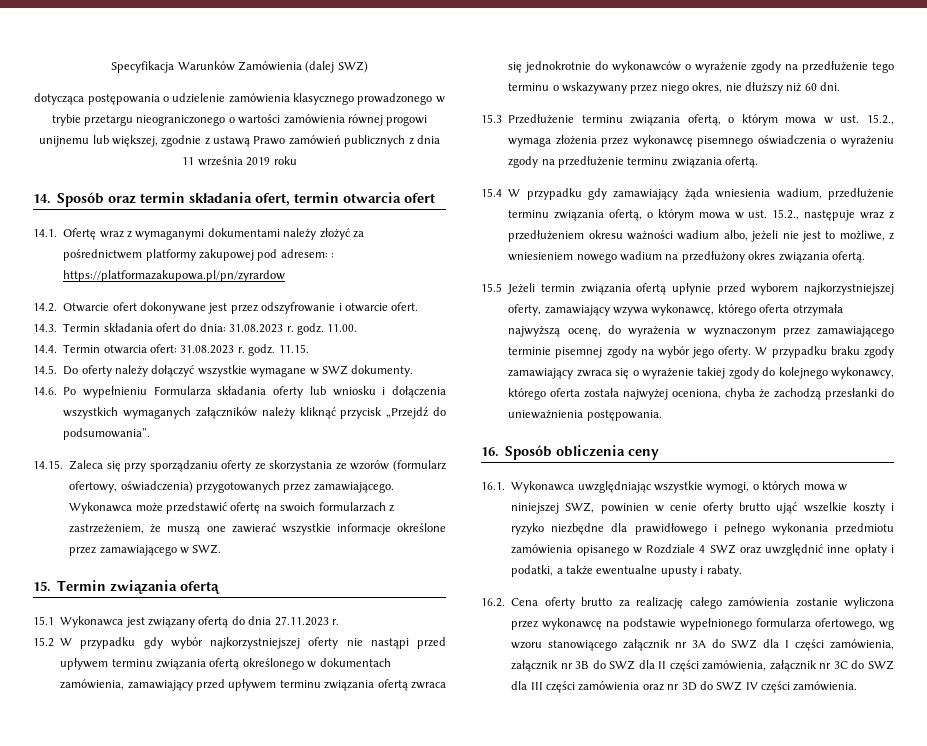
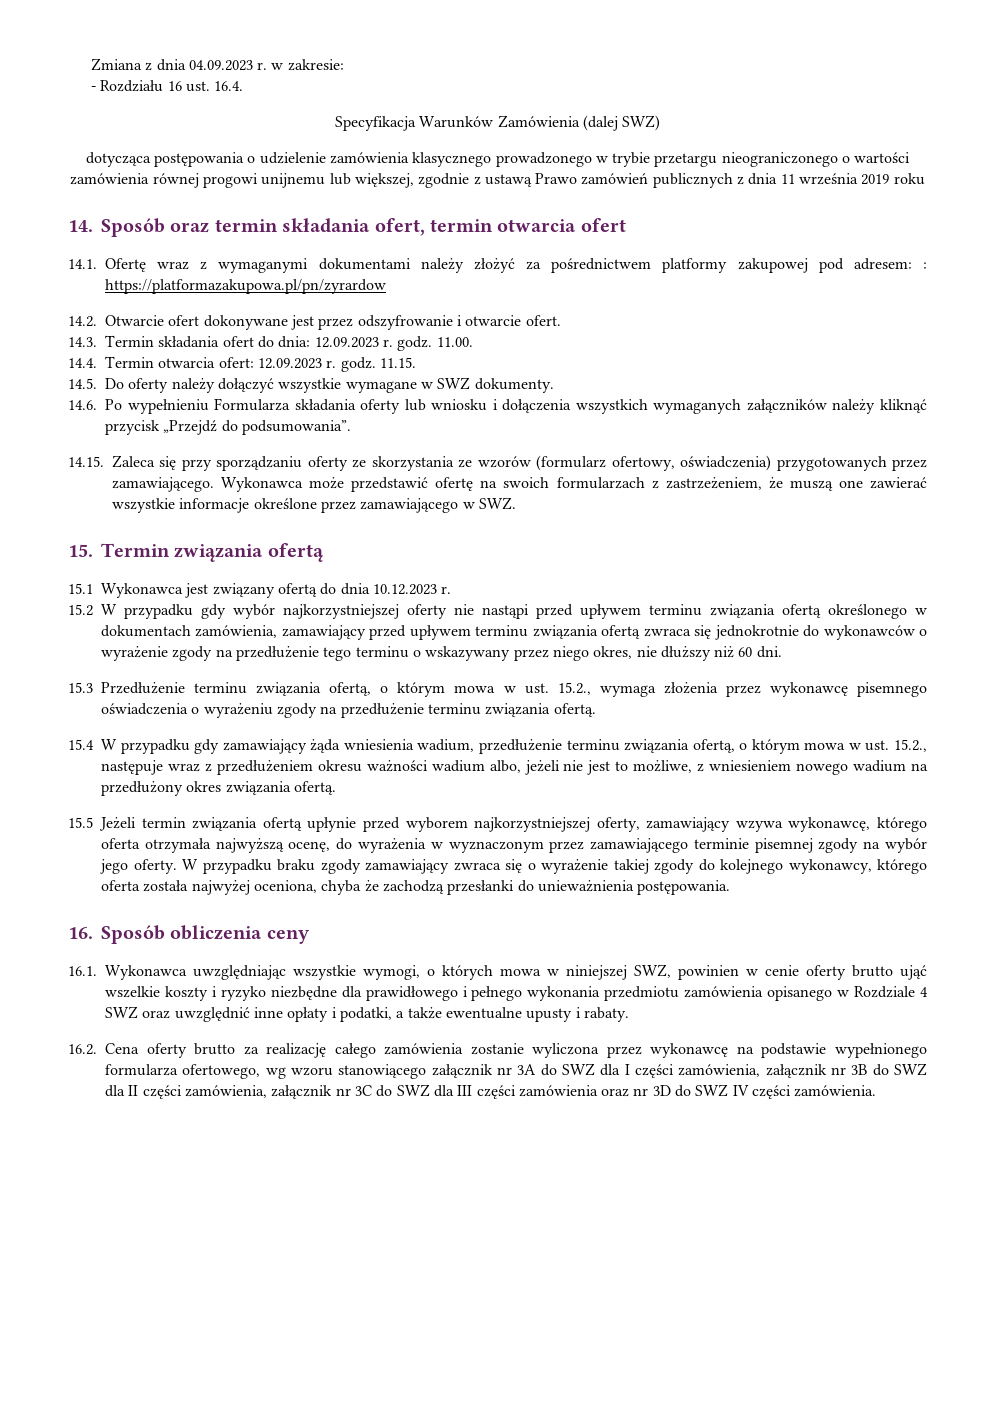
+ Zmiana z dnia 04.09.2023 r. w zakresie:
+ - Rozdziału 16 ust. 16.4.
- 14.3. Termin składania ofert do dnia: 31.08.2023 r. godz.
+ 14.3. Termin składania ofert do dnia: 12.09.2023 r. godz.
- 14.4. Termin otwarcia ofert: 31.08.2023 r. godz.
+ 14.4. Termin otwarcia ofert: 12.09.2023 r. godz.
- 15.1 Wykonawca jest związany ofertą do dnia 27.11.2023 r.
+ 15.1 Wykonawca jest związany ofertą do dnia 10.12.2023 r.

